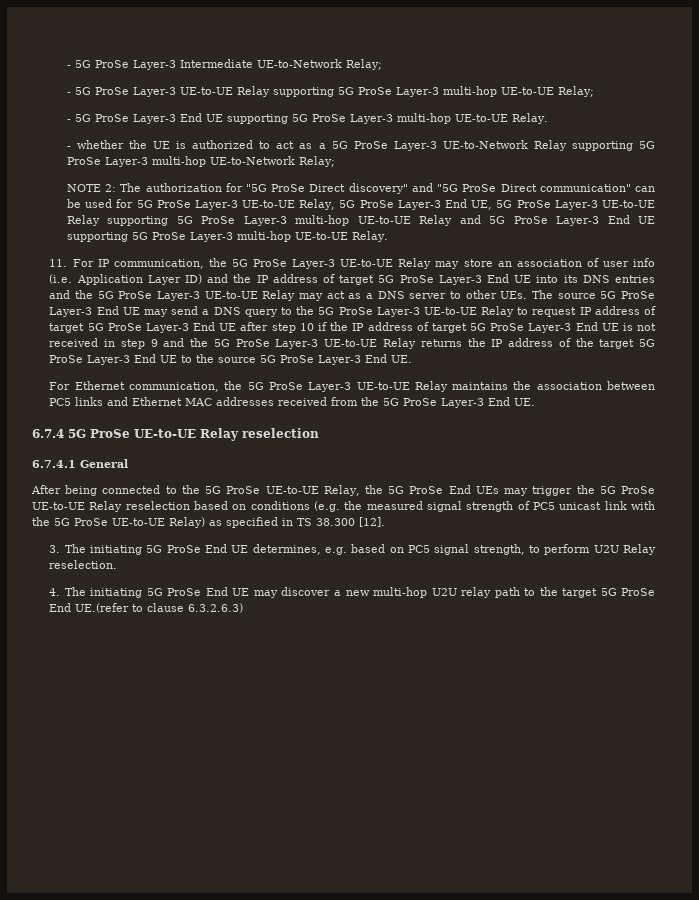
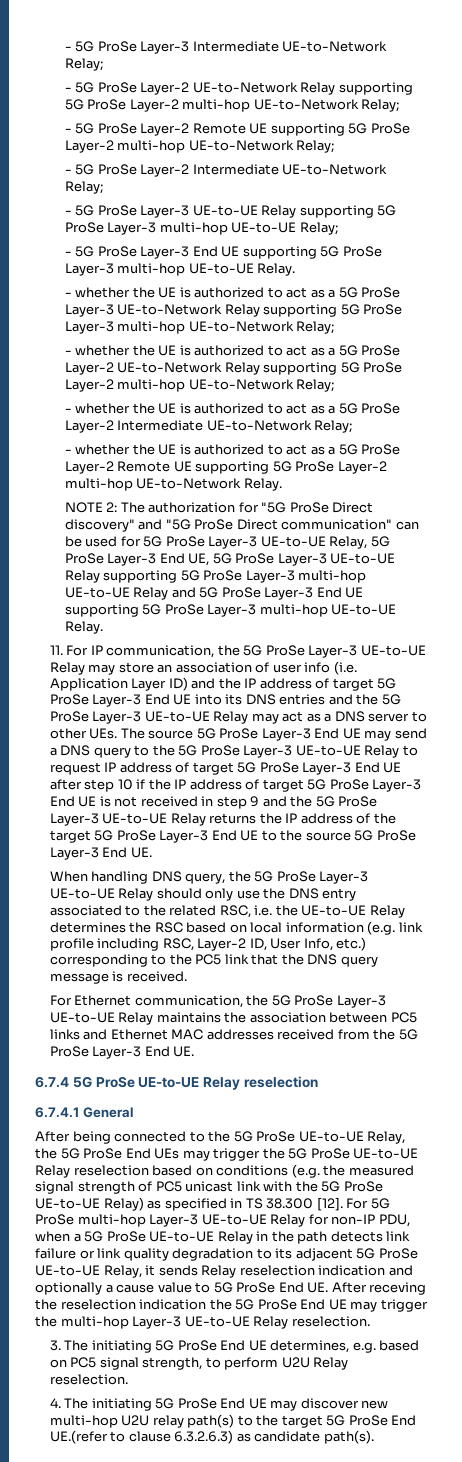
+ - 5G ProSe Layer-2 UE-to-Network Relay supporting 5G ProSe Layer-2 multi-hop UE-to-Network Relay;
+ - 5G ProSe Layer-2 Remote UE supporting 5G ProSe Layer-2 multi-hop UE-to-Network Relay;
+ - 5G ProSe Layer-2 Intermediate UE-to-Network Relay;
+ - whether the UE is authorized to act as a 5G ProSe Layer-2 UE-to-Network Relay supporting 5G ProSe Layer-2 multi-hop UE-to-Network Relay;
+ - whether the UE is authorized to act as a 5G ProSe Layer-2 Intermediate UE-to-Network Relay;
+ - whether the UE is authorized to act as a 5G ProSe Layer-2 Remote UE supporting 5G ProSe Layer-2 multi-hop UE-to-Network Relay.
+ When handling DNS query, the 5G ProSe Layer-3 UE-to-UE Relay should only use the DNS entry associated to the related RSC, i.e. the UE-to-UE Relay determines the RSC based on local information (e.g. link profile including RSC, Layer-2 ID, User Info, etc.) corresponding to the PC5 link that the DNS query message is received.
+ For 5G ProSe multi-hop Layer-3 UE-to-UE Relay for non-IP PDU, when a 5G ProSe UE-to-UE Relay in the path detects link failure or link quality degradation to its adjacent 5G ProSe UE-to-UE Relay, it sends Relay reselection indication and optionally a cause value to 5G ProSe End UE. After receving the reselection indication the 5G ProSe End UE may trigger the multi-hop Layer-3 UE-to-UE Relay reselection.
- 4. The initiating 5G ProSe End UE may discover a new multi-hop U2U relay path to the target 5G ProSe End UE.(refer to clause 6.3.2.6.3)
+ 4. The initiating 5G ProSe End UE may discover new multi-hop U2U relay path(s) to the target 5G ProSe End UE.(refer to clause 6.3.2.6.3) as candidate path(s).

